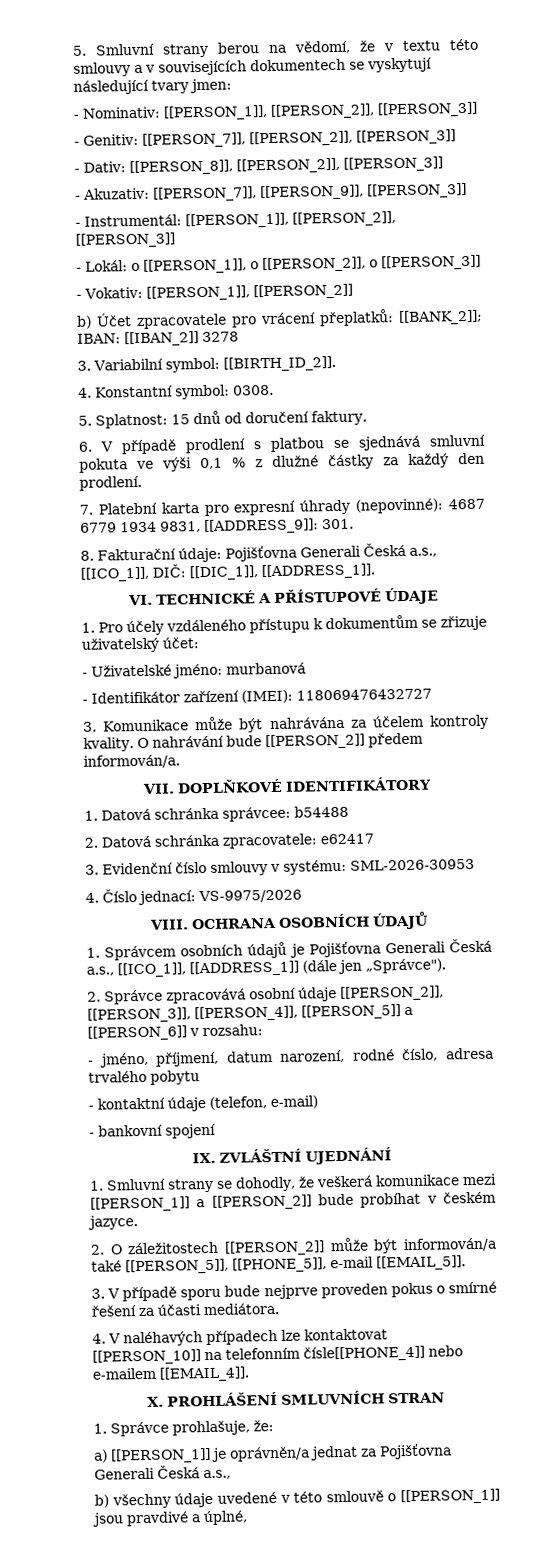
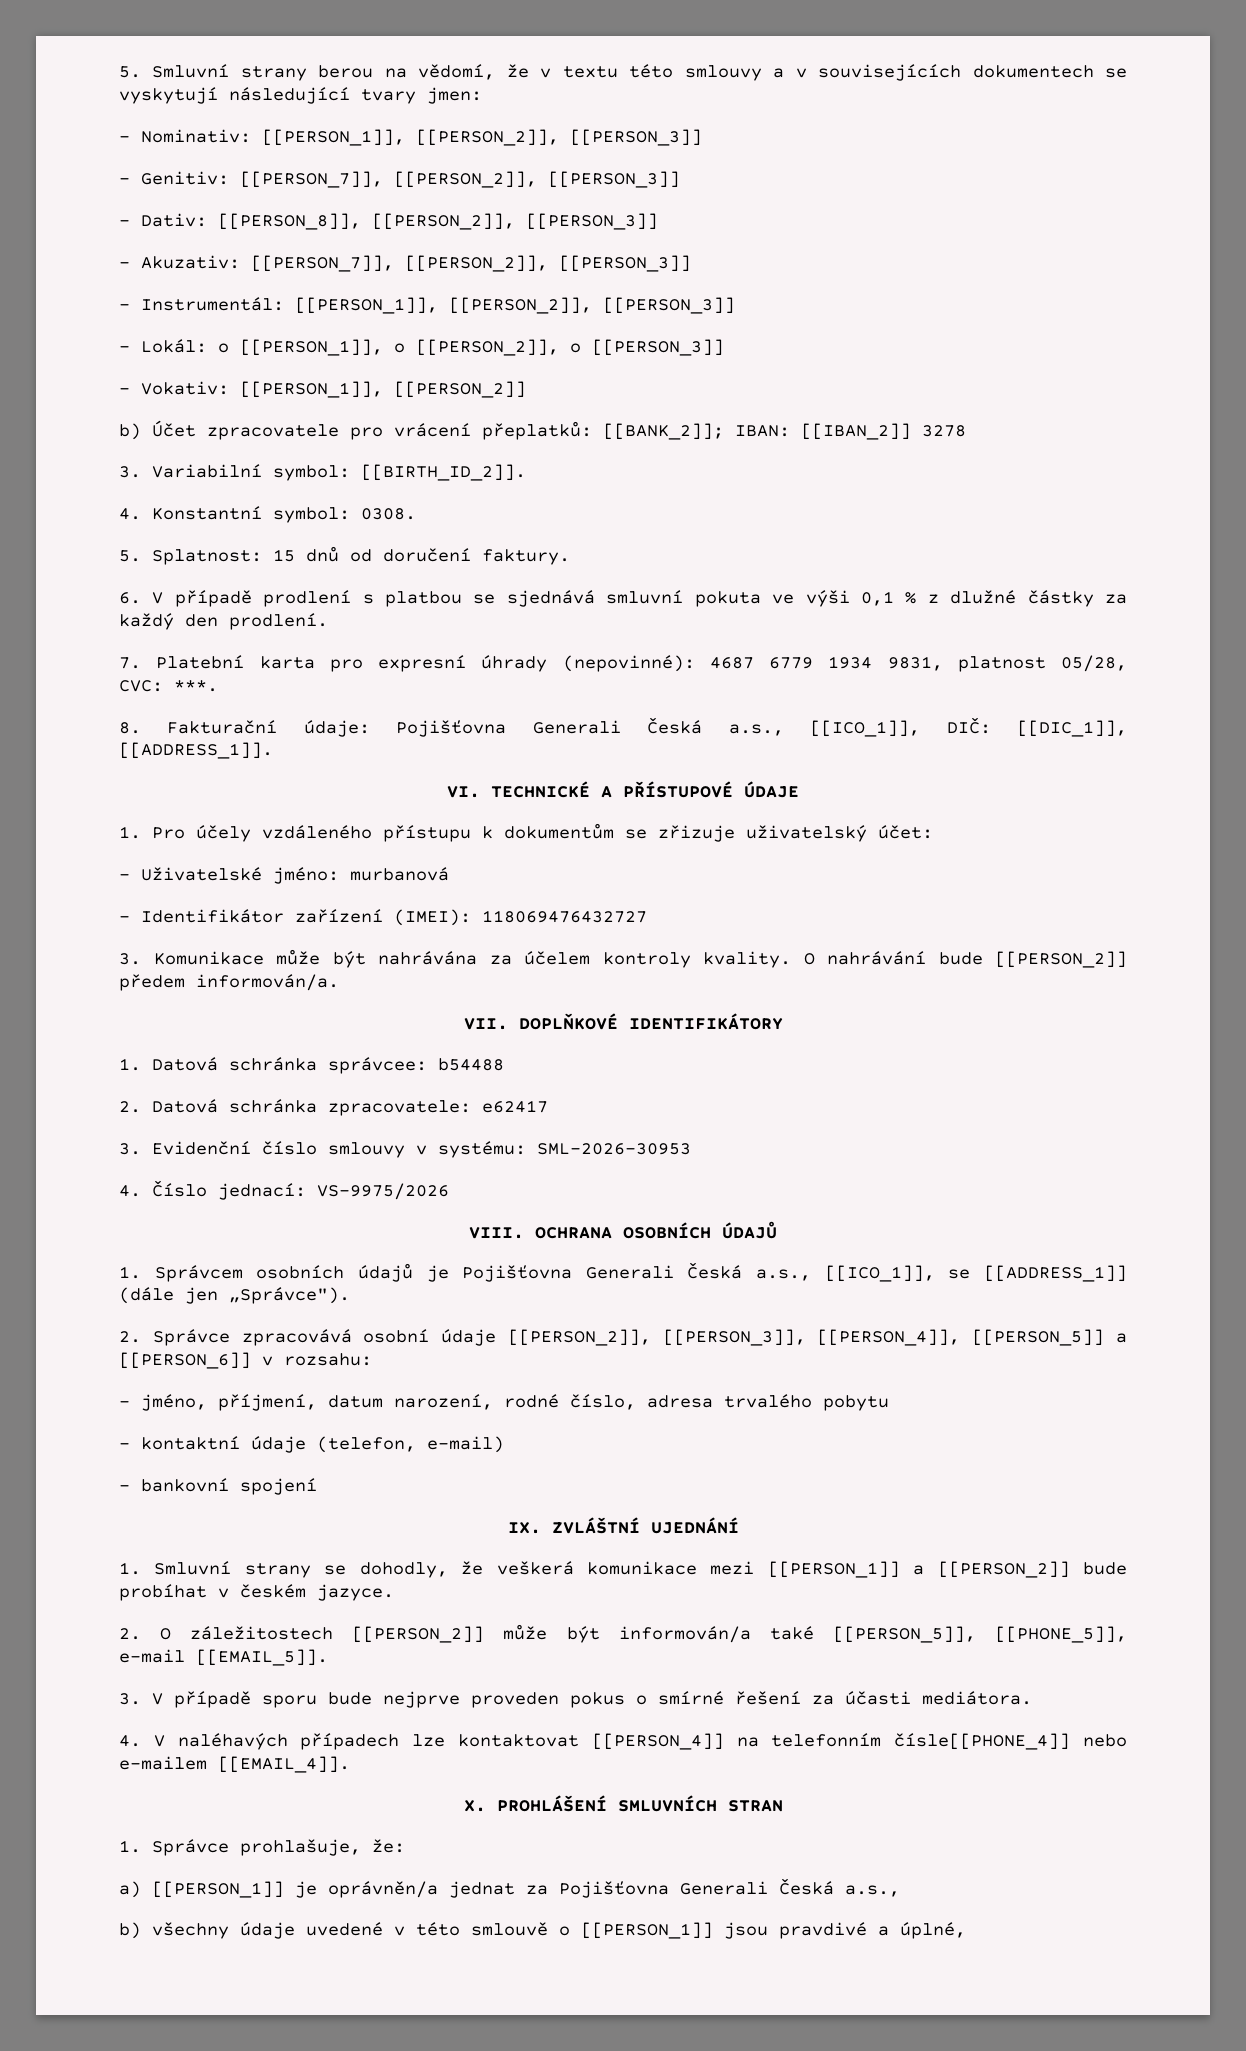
- - Akuzativ: [[PERSON_7]], [[PERSON_9]], [[PERSON_3]]
+ - Akuzativ: [[PERSON_7]], [[PERSON_2]], [[PERSON_3]]
- 7. Platební karta pro expresní úhrady (nepovinné): 4687 6779 1934 9831, [[ADDRESS_9]]: 301.
+ 7. Platební karta pro expresní úhrady (nepovinné): 4687 6779 1934 9831, platnost 05/28, CVC: ***.
- 1. Správcem osobních údajů je Pojišťovna Generali Česká a.s., [[ICO_1]], [[ADDRESS_1]] (dále jen „Správce").
+ 1. Správcem osobních údajů je Pojišťovna Generali Česká a.s., [[ICO_1]], se [[ADDRESS_1]] (dále jen „Správce").
- 4. V naléhavých případech lze kontaktovat [[PERSON_10]] na telefonním čísle[[PHONE_4]] nebo e-mailem [[EMAIL_4]].
+ 4. V naléhavých případech lze kontaktovat [[PERSON_4]] na telefonním čísle[[PHONE_4]] nebo e-mailem [[EMAIL_4]].

